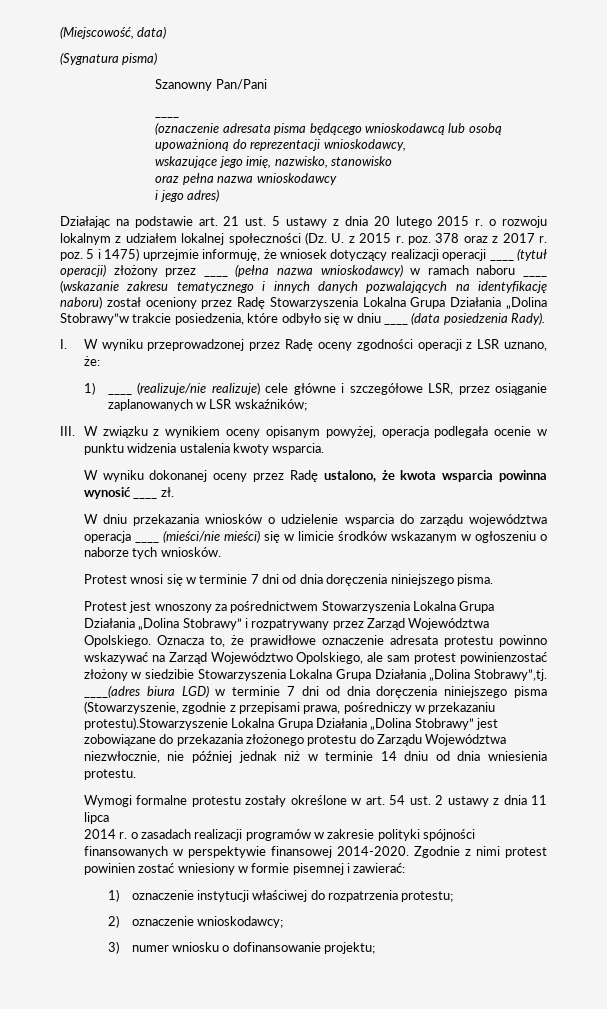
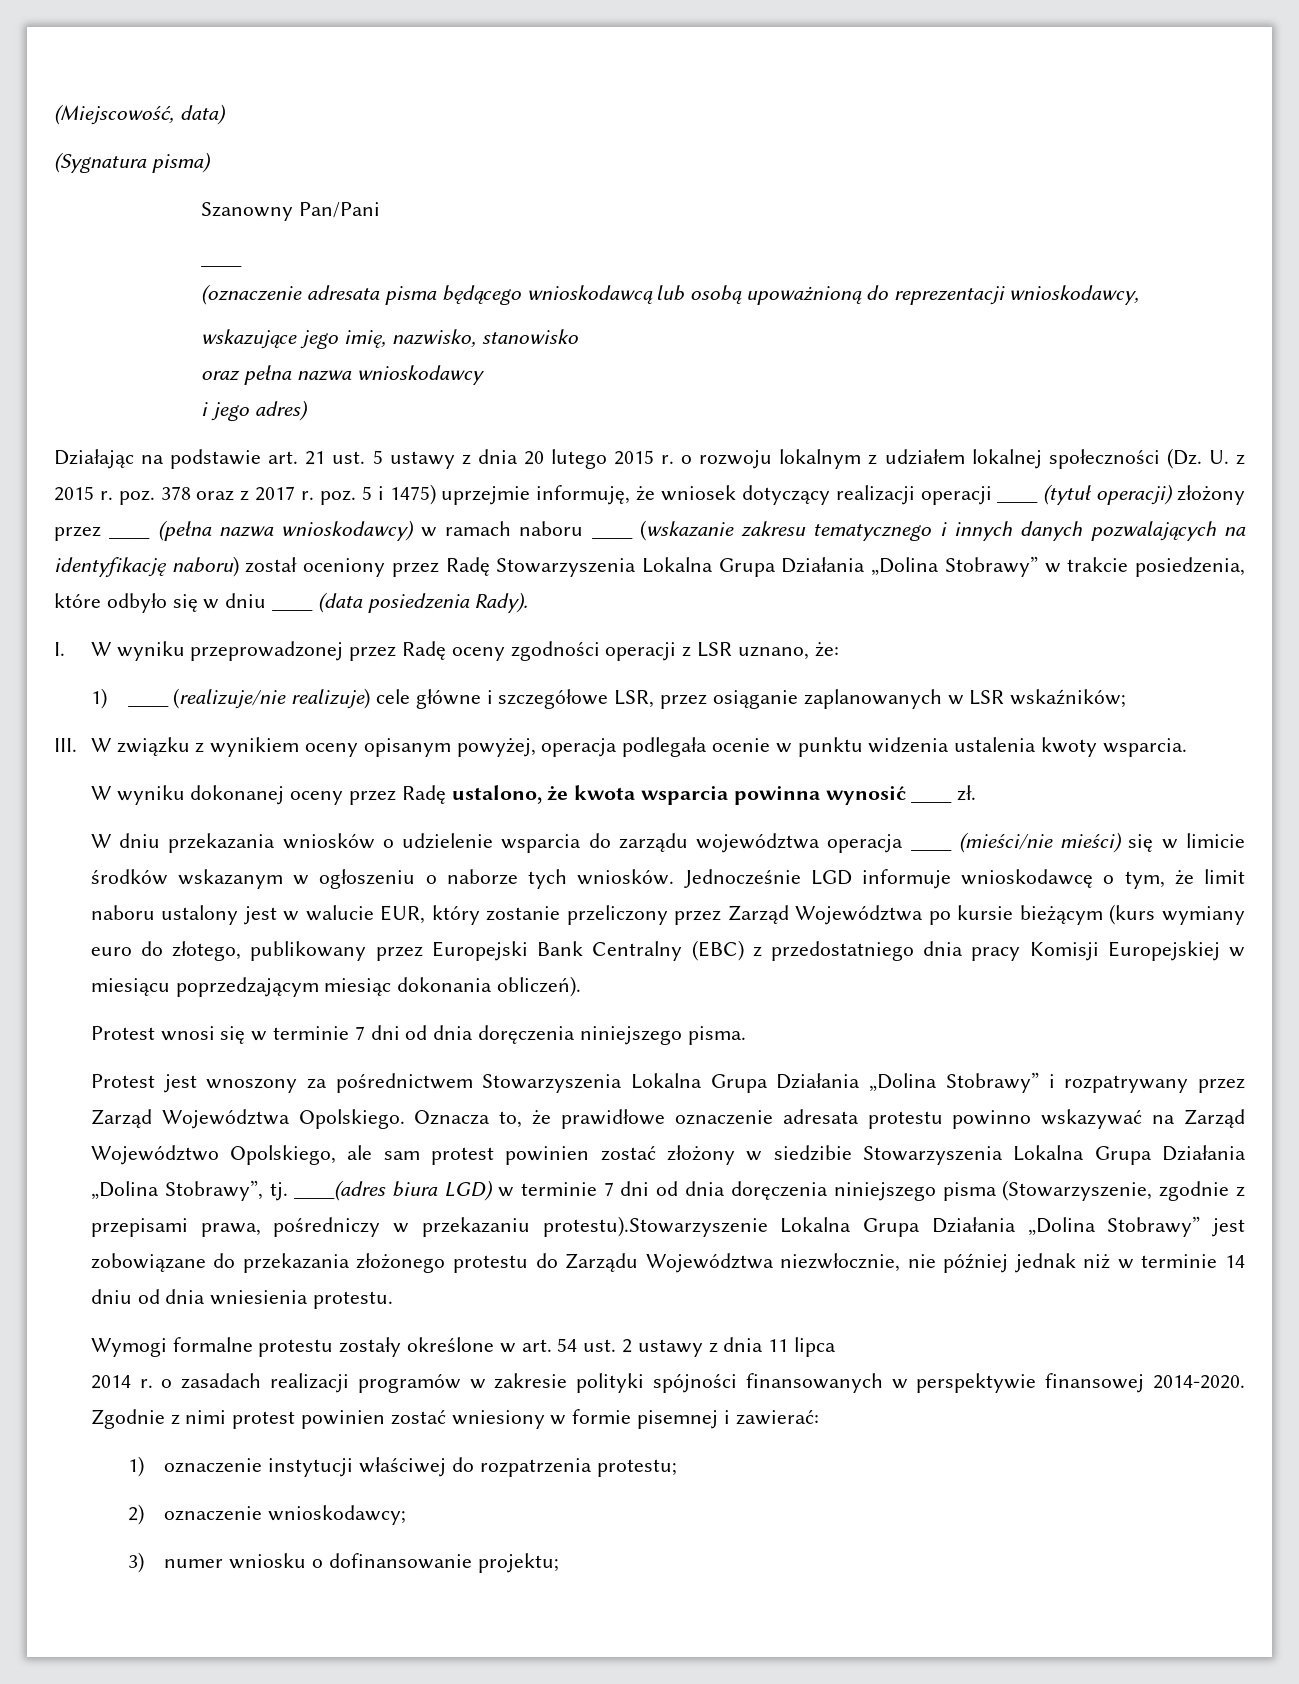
- Działając na podstawie art. 21 ust. 5 ustawy z dnia 20 lutego 2015 r. o rozwoju lokalnym z udziałem lokalnej społeczności (Dz. U. z 2015 r. poz. 378 oraz z 2017 r. poz. 5 i 1475) uprzejmie informuję, że wniosek dotyczący realizacji operacji ____ (tytuł operacji) złożony przez ____ (pełna nazwa wnioskodawcy) w ramach naboru ____ (wskazanie zakresu tematycznego i innych danych pozwalających na identyfikację naboru) został oceniony przez Radę Stowarzyszenia Lokalna Grupa Działania „Dolina Stobrawy”w trakcie posiedzenia, które odbyło się w dniu ____ (data posiedzenia Rady).
+ Działając na podstawie art. 21 ust. 5 ustawy z dnia 20 lutego 2015 r. o rozwoju lokalnym z udziałem lokalnej społeczności (Dz. U. z 2015 r. poz. 378 oraz z 2017 r. poz. 5 i 1475) uprzejmie informuję, że wniosek dotyczący realizacji operacji ____ (tytuł operacji) złożony przez ____ (pełna nazwa wnioskodawcy) w ramach naboru ____ (wskazanie zakresu tematycznego i innych danych pozwalających na identyfikację naboru) został oceniony przez Radę Stowarzyszenia Lokalna Grupa Działania „Dolina Stobrawy” w trakcie posiedzenia, które odbyło się w dniu ____ (data posiedzenia Rady).
+ Jednocześnie LGD informuje wnioskodawcę o tym, że limit naboru ustalony jest w walucie EUR, który zostanie przeliczony przez Zarząd Województwa po kursie bieżącym (kurs wymiany euro do złotego, publikowany przez Europejski Bank Centralny (EBC) z przedostatniego dnia pracy Komisji Europejskiej w miesiącu poprzedzającym miesiąc dokonania obliczeń).
- Oznacza to, że prawidłowe oznaczenie adresata protestu powinno wskazywać na Zarząd Województwo Opolskiego, ale sam protest powinienzostać złożony w siedzibie Stowarzyszenia Lokalna Grupa Działania „Dolina Stobrawy”,tj.
+ Oznacza to, że prawidłowe oznaczenie adresata protestu powinno wskazywać na Zarząd Województwo Opolskiego, ale sam protest powinien zostać złożony w siedzibie Stowarzyszenia Lokalna Grupa Działania „Dolina Stobrawy”, tj.

